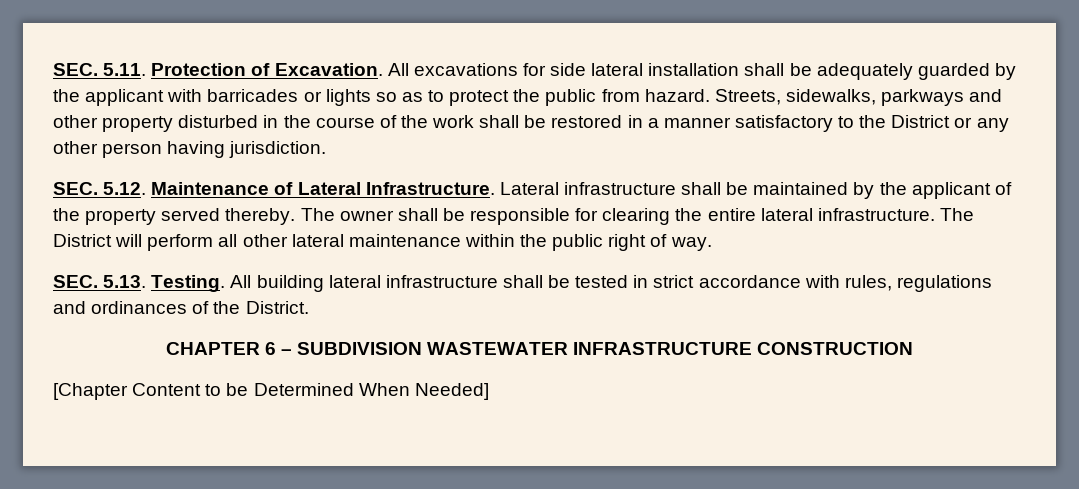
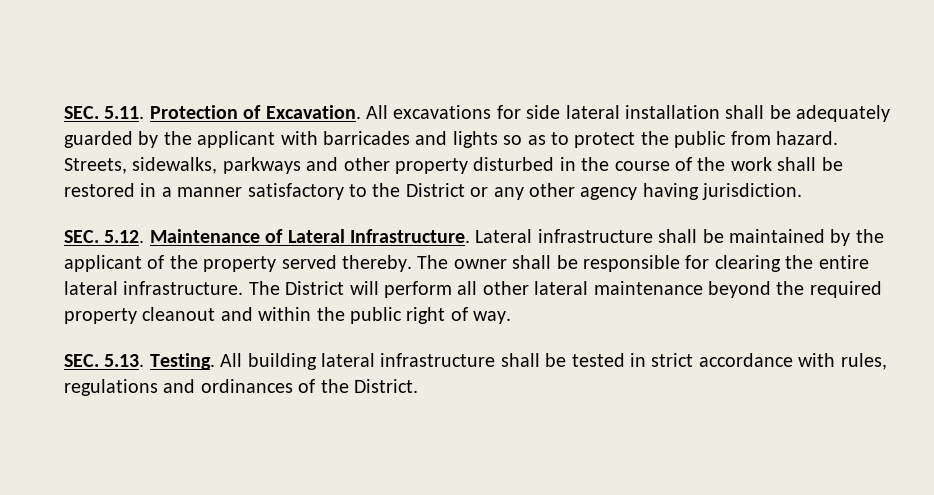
- All excavations for side lateral installation shall be adequately guarded by the applicant with barricades or lights so as to protect the public from hazard.
+ All excavations for side lateral installation shall be adequately guarded by the applicant with barricades and lights so as to protect the public from hazard.
- Streets, sidewalks, parkways and other property disturbed in the course of the work shall be restored in a manner satisfactory to the District or any other person having jurisdiction.
+ Streets, sidewalks, parkways and other property disturbed in the course of the work shall be restored in a manner satisfactory to the District or any other agency having jurisdiction.
- The District will perform all other lateral maintenance within the public right of way.
+ The District will perform all other lateral maintenance beyond the required property cleanout and within the public right of way.
- CHAPTER 6 – SUBDIVISION WASTEWATER INFRASTRUCTURE CONSTRUCTION
- [Chapter Content to be Determined When Needed]

